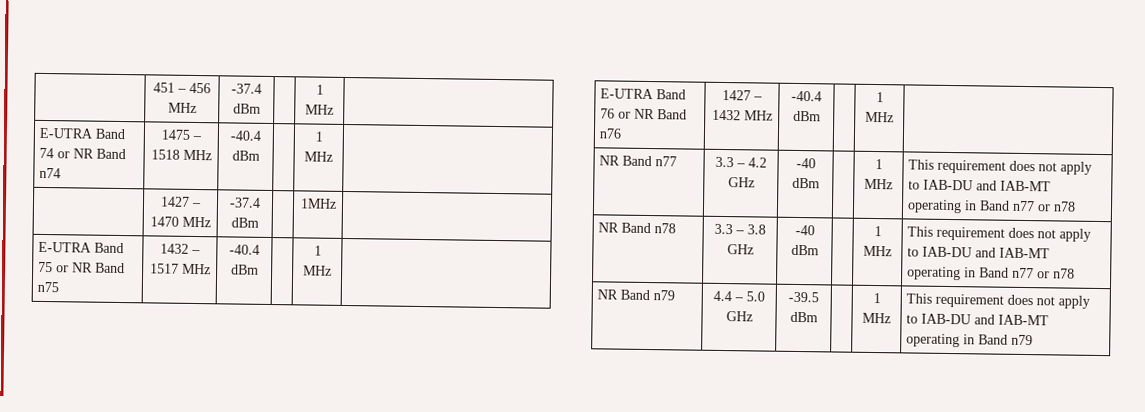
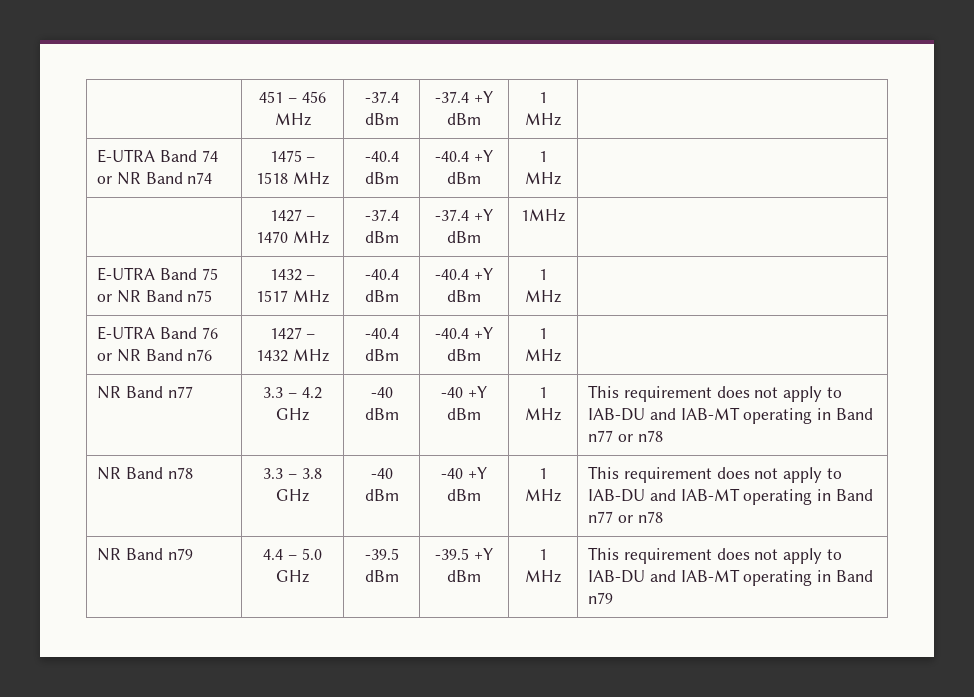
- | 451 – 456 MHz | -37.4 dBm | | 1 MHz |
+ | 451 – 456 MHz | -37.4 dBm | -37.4 +Y dBm | 1 MHz |
- E-UTRA Band 74 or NR Band n74 | 1475 – 1518 MHz | -40.4 dBm | | 1 MHz |
+ E-UTRA Band 74 or NR Band n74 | 1475 – 1518 MHz | -40.4 dBm | -40.4 +Y dBm | 1 MHz |
- | 1427 – 1470 MHz | -37.4 dBm | | 1MHz |
+ | 1427 – 1470 MHz | -37.4 dBm | -37.4 +Y dBm | 1MHz |
- E-UTRA Band 75 or NR Band n75 | 1432 – 1517 MHz | -40.4 dBm | | 1 MHz |
+ E-UTRA Band 75 or NR Band n75 | 1432 – 1517 MHz | -40.4 dBm | -40.4 +Y dBm | 1 MHz |
- E-UTRA Band 76 or NR Band n76 | 1427 – 1432 MHz | -40.4 dBm | | 1 MHz |
+ E-UTRA Band 76 or NR Band n76 | 1427 – 1432 MHz | -40.4 dBm | -40.4 +Y dBm | 1 MHz |
- NR Band n77 | 3.3 – 4.2 GHz | -40 dBm | | 1 MHz | This requirement does not apply to IAB-DU and IAB-MT operating in Band n77 or n78
+ NR Band n77 | 3.3 – 4.2 GHz | -40 dBm | -40 +Y dBm | 1 MHz | This requirement does not apply to IAB-DU and IAB-MT operating in Band n77 or n78
- NR Band n78 | 3.3 – 3.8 GHz | -40 dBm | | 1 MHz | This requirement does not apply to IAB-DU and IAB-MT operating in Band n77 or n78
+ NR Band n78 | 3.3 – 3.8 GHz | -40 dBm | -40 +Y dBm | 1 MHz | This requirement does not apply to IAB-DU and IAB-MT operating in Band n77 or n78
- NR Band n79 | 4.4 – 5.0 GHz | -39.5 dBm | | 1 MHz | This requirement does not apply to IAB-DU and IAB-MT operating in Band n79
+ NR Band n79 | 4.4 – 5.0 GHz | -39.5 dBm | -39.5 +Y dBm | 1 MHz | This requirement does not apply to IAB-DU and IAB-MT operating in Band n79

